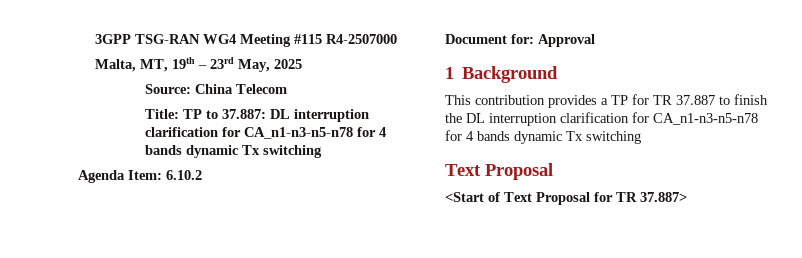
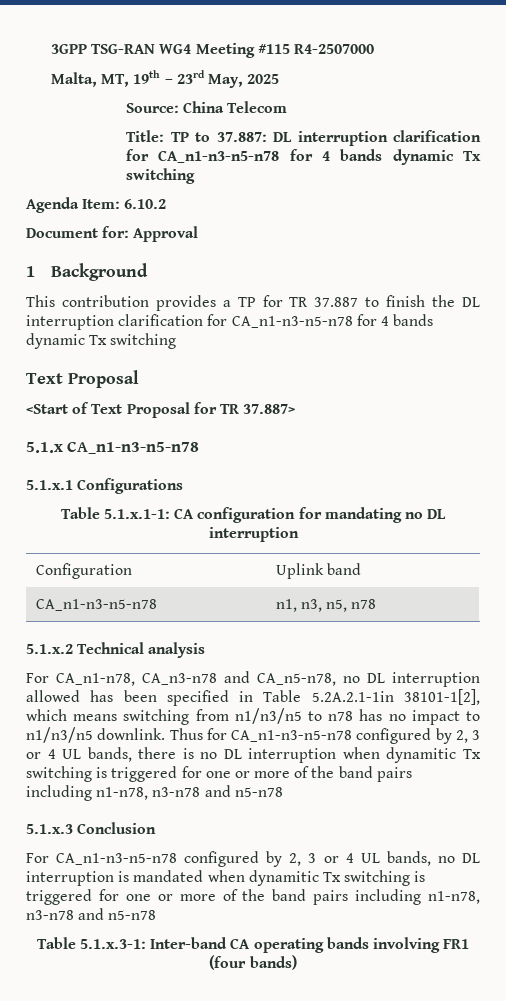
+ 5.1.x CA_n1-n3-n5-n78
+ 5.1.x.1 Configurations
+ Table 5.1.x.1-1: CA configuration for mandating no DL interruption
+ Configuration | Uplink band
+ CA_n1-n3-n5-n78 | n1, n3, n5, n78
+ 5.1.x.2 Technical analysis
+ For CA_n1-n78, CA_n3-n78 and CA_n5-n78, no DL interruption allowed has been specified in Table 5.2A.2.1-1in 38101-1[2], which means switching from n1/n3/n5 to n78 has no impact to n1/n3/n5 downlink. Thus for CA_n1-n3-n5-n78 configured by 2, 3 or 4 UL bands, there is no DL interruption when dynamitic Tx switching is triggered for one or more of the band pairs including n1-n78, n3-n78 and n5-n78
+ 5.1.x.3 Conclusion
+ For CA_n1-n3-n5-n78 configured by 2, 3 or 4 UL bands, no DL interruption is mandated when dynamitic Tx switching is triggered for one or more of the band pairs including n1-n78, n3-n78 and n5-n78
+ Table 5.1.x.3-1: Inter-band CA operating bands involving FR1 (four bands)

